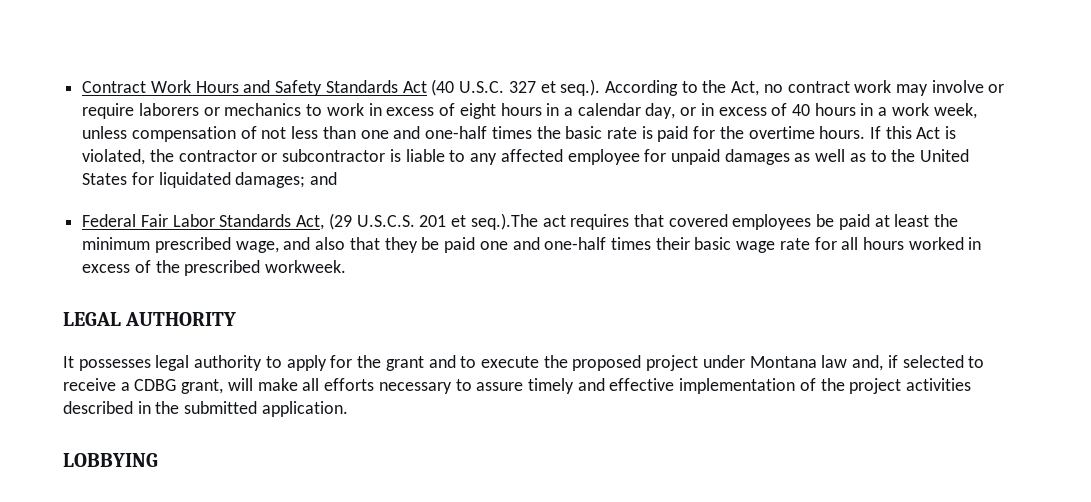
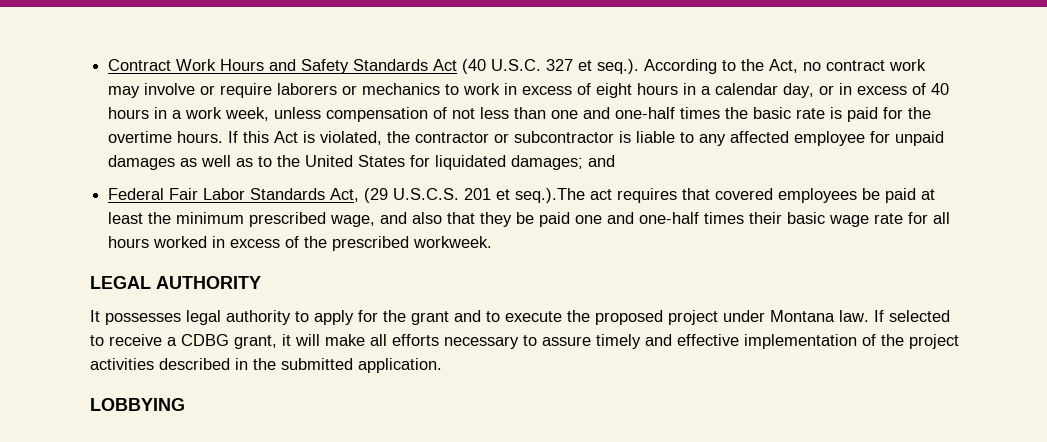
- It possesses legal authority to apply for the grant and to execute the proposed project under Montana law and, if selected to receive a CDBG grant, will make all efforts necessary to assure timely and effective implementation of the project activities described in the submitted application.
+ It possesses legal authority to apply for the grant and to execute the proposed project under Montana law. If selected to receive a CDBG grant, it will make all efforts necessary to assure timely and effective implementation of the project activities described in the submitted application.

